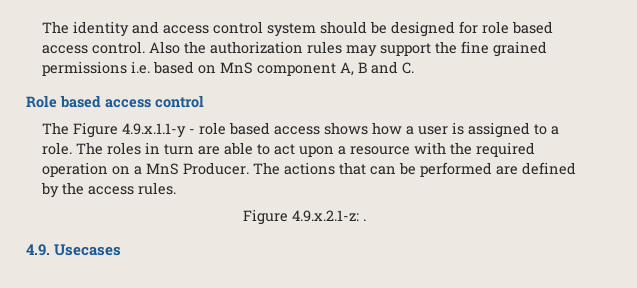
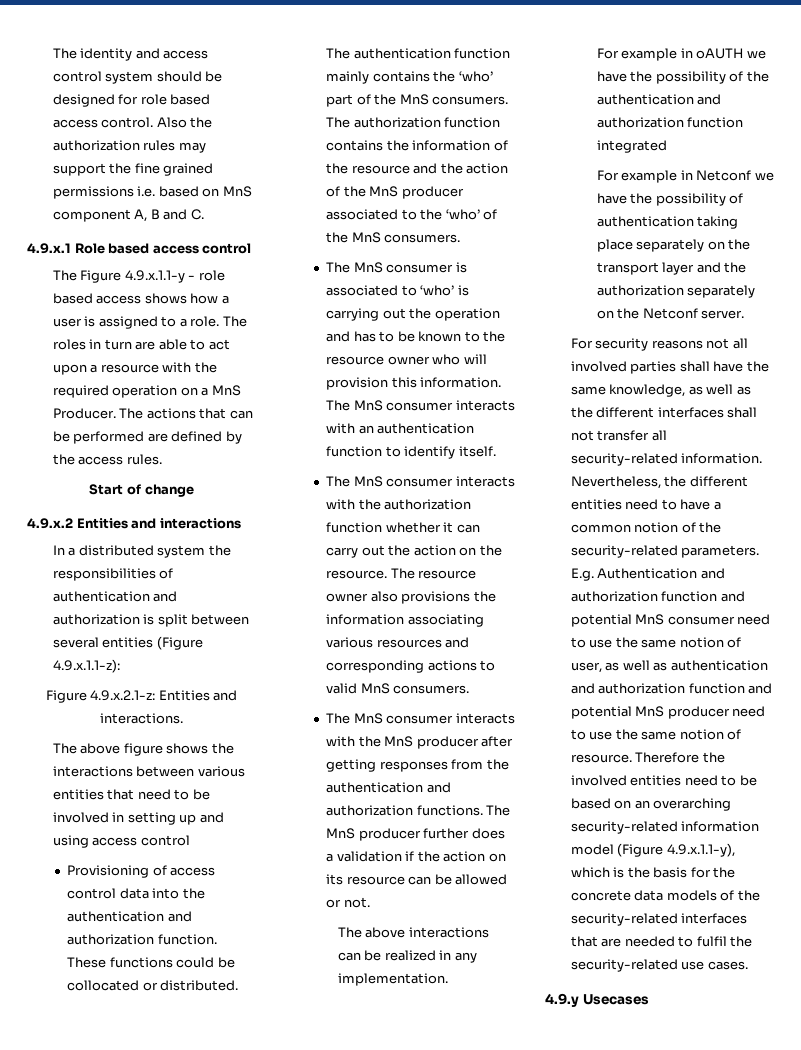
- Role based access control
+ 4.9.x.1 Role based access control
- Figure 4.9.x.2.1-z: .
- 4.9. Usecases
+ Start of change
+ 4.9.x.2 Entities and interactions
+ In a distributed system the responsibilities of authentication and authorization is split between several entities (Figure 4.9.x.1.1-z):
+ Figure 4.9.x.2.1-z: Entities and interactions.
+ The above figure shows the interactions between various entities that need to be involved in setting up and using access control
+ Provisioning of access control data into the authentication and authorization function. These functions could be collocated or distributed. The authentication function mainly contains the ‘who’ part of the MnS consumers. The authorization function contains the information of the resource and the action of the MnS producer associated to the ‘who’ of the MnS consumers.
+ The MnS consumer is associated to ‘who’ is carrying out the operation and has to be known to the resource owner who will provision this information. The MnS consumer interacts with an authentication function to identify itself.
+ The MnS consumer interacts with the authorization function whether it can carry out the action on the resource. The resource owner also provisions the information associating various resources and corresponding actions to valid MnS consumers.
+ The MnS consumer interacts with the MnS producer after getting responses from the authentication and authorization functions. The MnS producer further does a validation if the action on its resource can be allowed or not.
+ The above interactions can be realized in any implementation.
+ For example in oAUTH we have the possibility of the authentication and authorization function integrated
+ For example in Netconf we have the possibility of authentication taking place separately on the transport layer and the authorization separately on the Netconf server.
+ For security reasons not all involved parties shall have the same knowledge, as well as the different interfaces shall not transfer all security-related information. Nevertheless, the different entities need to have a common notion of the security-related parameters. E.g. Authentication and authorization function and potential MnS consumer need to use the same notion of user, as well as authentication and authorization function and potential MnS producer need to use the same notion of resource. Therefore the involved entities need to be based on an overarching security-related information model (Figure 4.9.x.1.1-y), which is the basis for the concrete data models of the security-related interfaces that are needed to fulfil the security-related use cases.
+ 4.9.y Usecases

